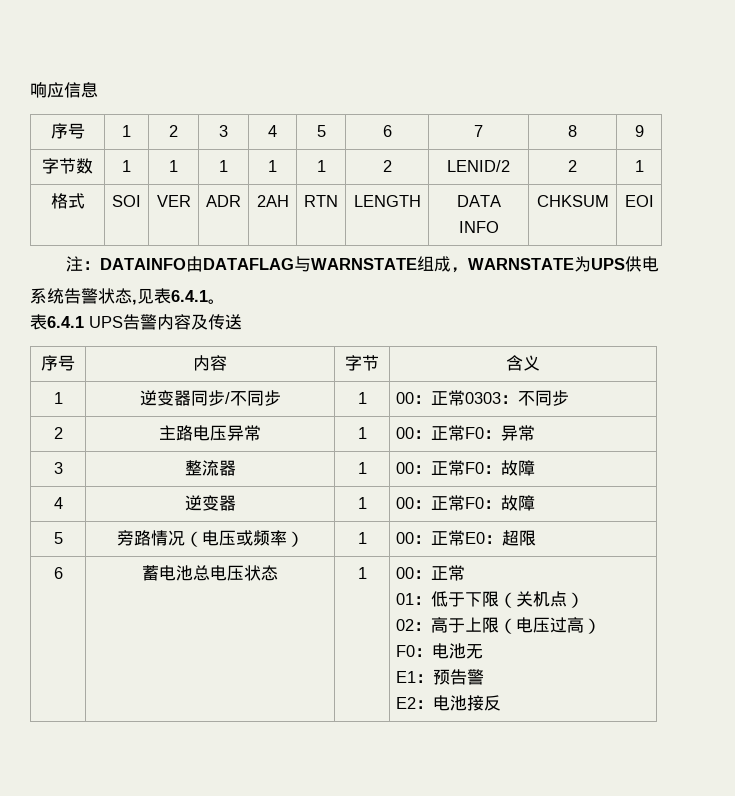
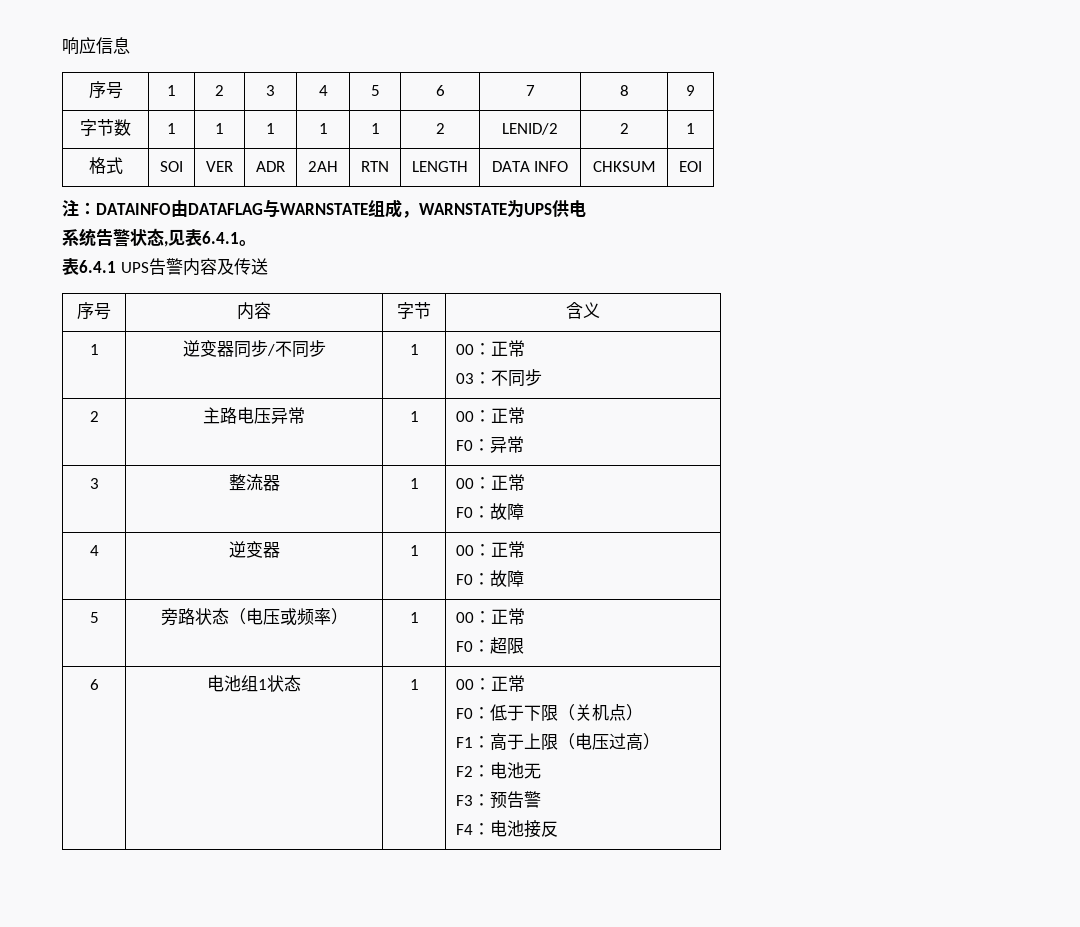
- 1 | 逆变器同步/不同步 | 1 | 00：正常0303：不同步
+ 1 | 逆变器同步/不同步 | 1 | 00：正常
+ 03：不同步
- 2 | 主路电压异常 | 1 | 00：正常F0：异常
+ 2 | 主路电压异常 | 1 | 00：正常
+ F0：异常
- 3 | 整流器 | 1 | 00：正常F0：故障
+ 3 | 整流器 | 1 | 00：正常
+ F0：故障
- 4 | 逆变器 | 1 | 00：正常F0：故障
+ 4 | 逆变器 | 1 | 00：正常
+ F0：故障
- 5 | 旁路情况（电压或频率） | 1 | 00：正常E0：超限
+ 5 | 旁路状态（电压或频率） | 1 | 00：正常
+ F0：超限
- 6 | 蓄电池总电压状态 | 1 | 00：正常
- 01：低于下限（关机点）
- 02：高于上限（电压过高）
- F0：电池无
- E1：预告警
- E2：电池接反
+ 6 | 电池组1状态 | 1 | 00：正常
+ F0：低于下限（关机点）
+ F1：高于上限（电压过高）
+ F2：电池无
+ F3：预告警
+ F4：电池接反

